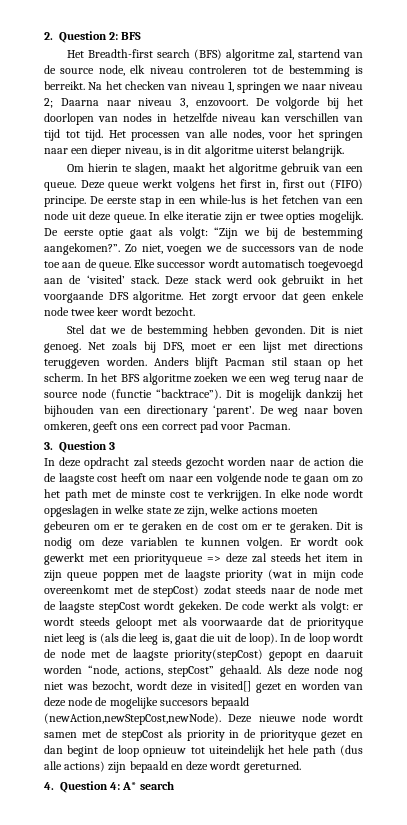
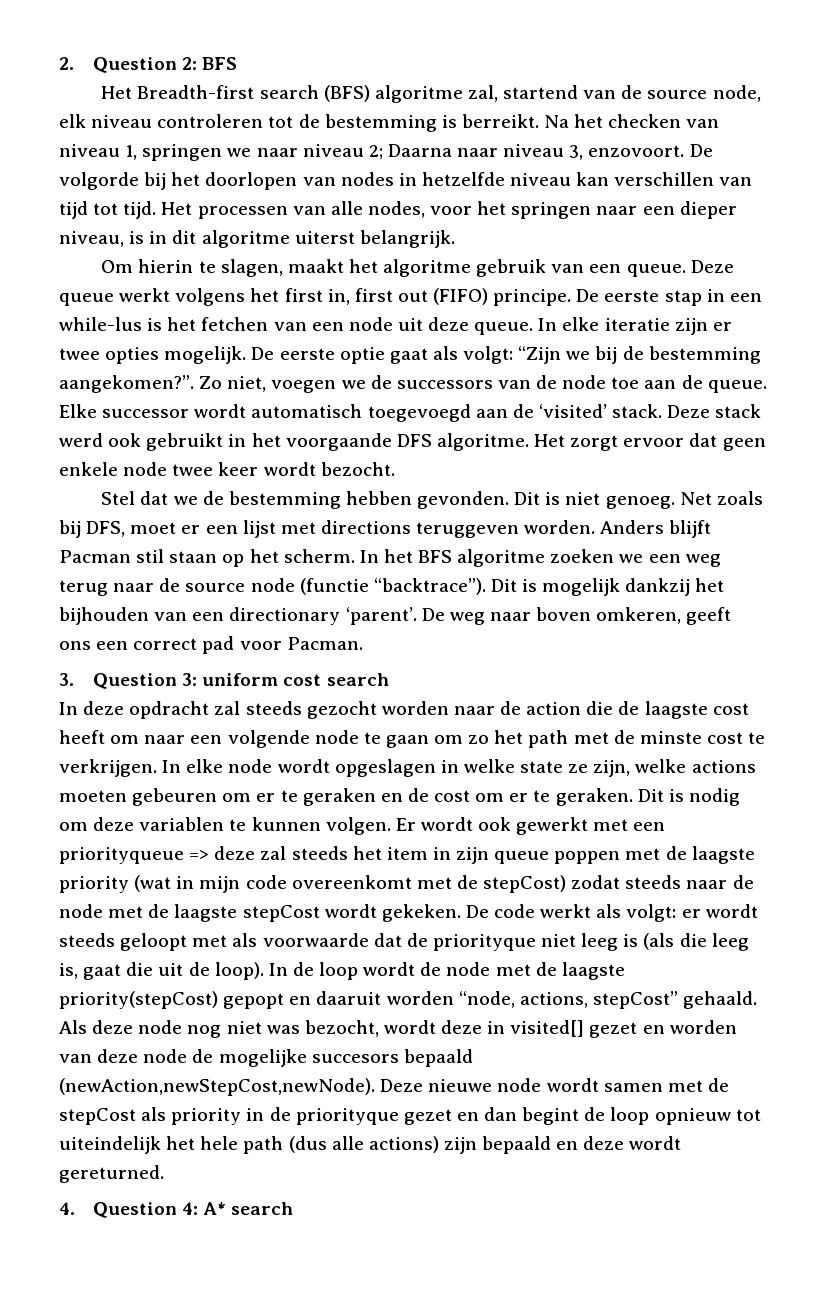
- 3. Question 3
+ 3. Question 3: uniform cost search

